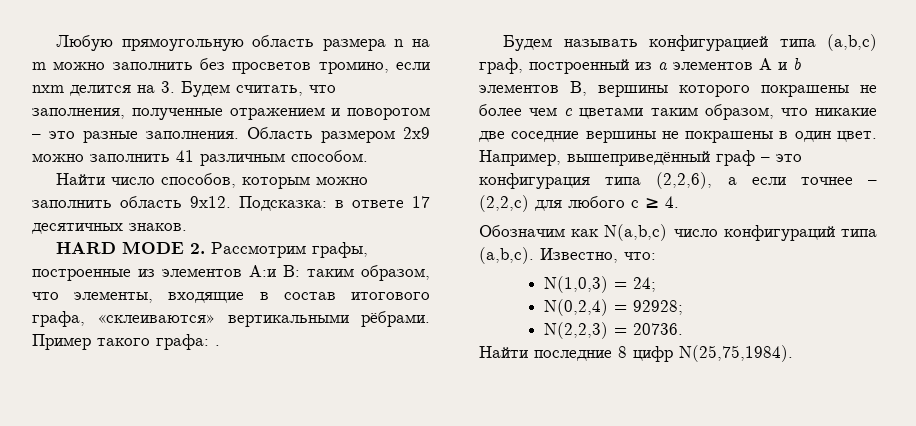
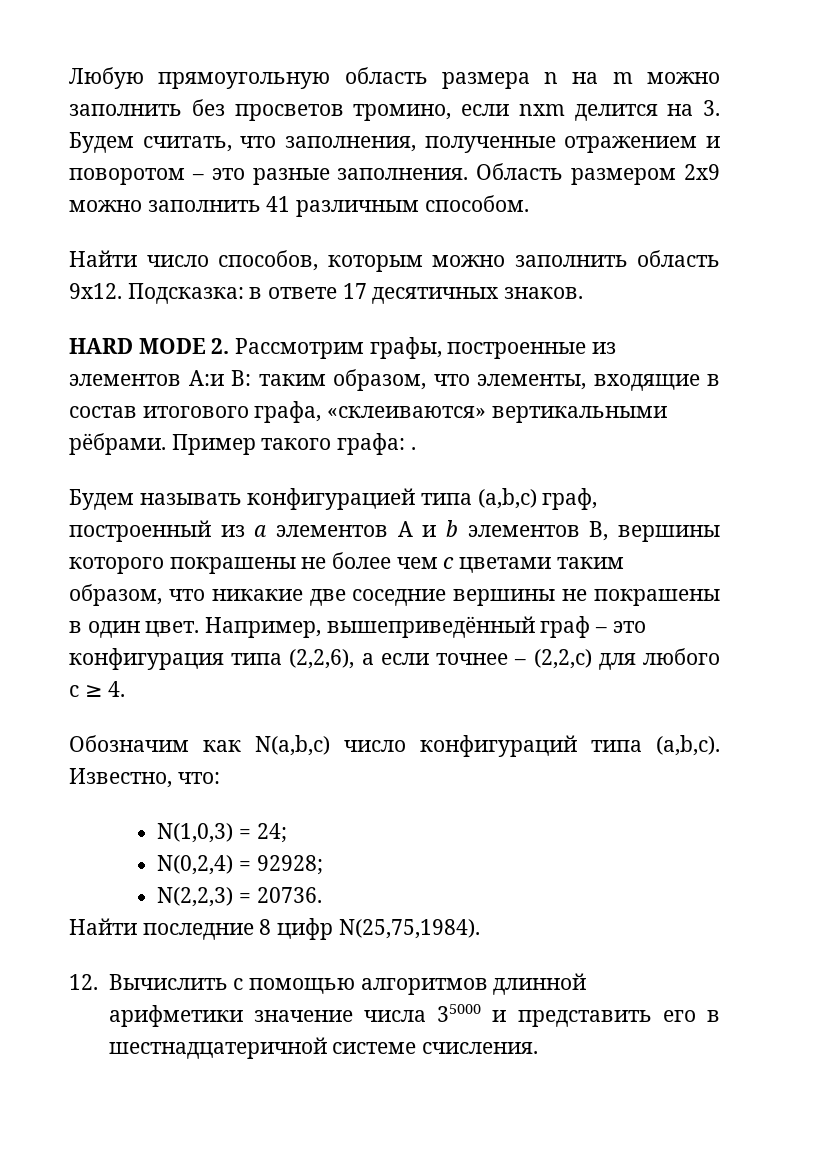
+ 12. Вычислить с помощью алгоритмов длинной арифметики значение числа 35000 и представить его в шестнадцатеричной системе счисления.

